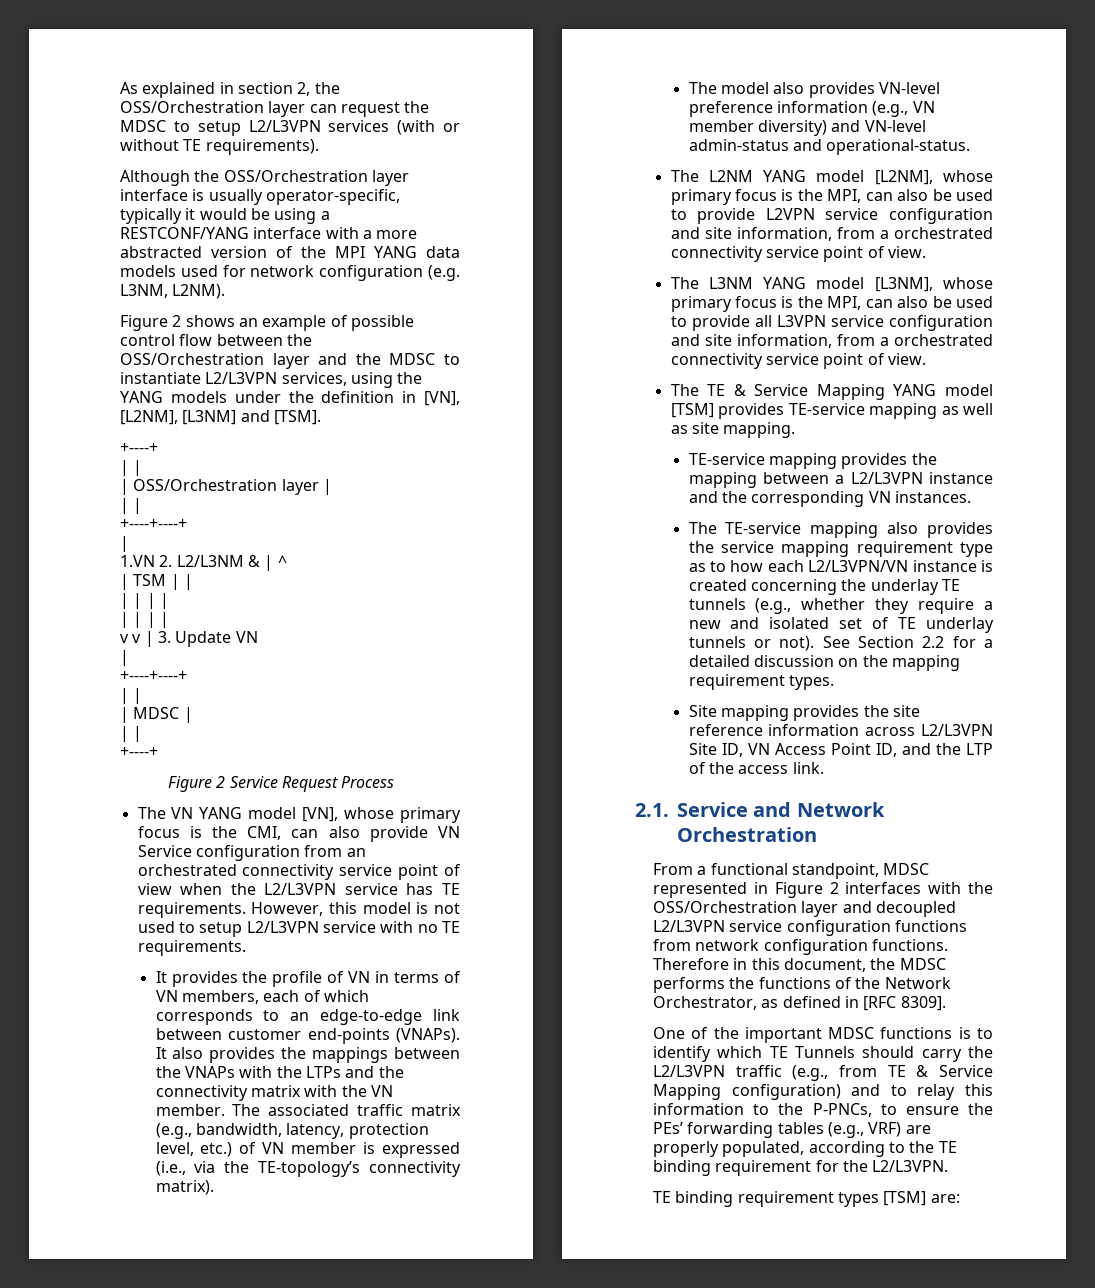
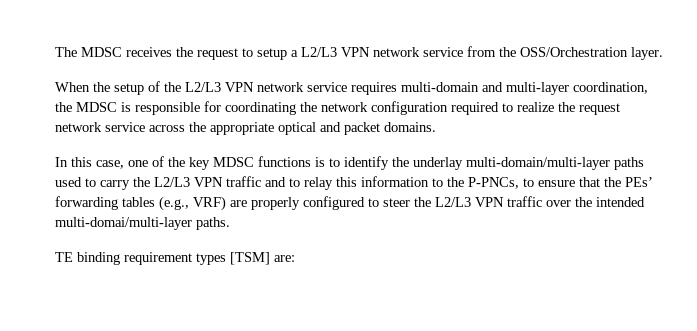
- As explained in section 2, the OSS/Orchestration layer can request the MDSC to setup L2/L3VPN services (with or without TE requirements).
- Although the OSS/Orchestration layer interface is usually operator-specific, typically it would be using a RESTCONF/YANG interface with a more abstracted version of the MPI YANG data models used for network configuration (e.g. L3NM, L2NM).
- Figure 2 shows an example of possible control flow between the OSS/Orchestration layer and the MDSC to instantiate L2/L3VPN services, using the YANG models under the definition in [VN], [L2NM], [L3NM] and [TSM].
- +----+
- | |
- | OSS/Orchestration layer |
- | |
- +----+----+
- |
- 1.VN 2. L2/L3NM & | ^
- | TSM | |
- | | | |
- | | | |
- v v | 3. Update VN
- |
- +----+----+
- | |
- | MDSC |
- | |
- +----+
- Figure 2 Service Request Process
- The VN YANG model [VN], whose primary focus is the CMI, can also provide VN Service configuration from an orchestrated connectivity service point of view when the L2/L3VPN service has TE requirements. However, this model is not used to setup L2/L3VPN service with no TE requirements.
- It provides the profile of VN in terms of VN members, each of which corresponds to an edge-to-edge link between customer end-points (VNAPs). It also provides the mappings between the VNAPs with the LTPs and the connectivity matrix with the VN member. The associated traffic matrix (e.g., bandwidth, latency, protection level, etc.) of VN member is expressed (i.e., via the TE-topology’s connectivity matrix).
- The model also provides VN-level preference information (e.g., VN member diversity) and VN-level admin-status and operational-status.
- The L2NM YANG model [L2NM], whose primary focus is the MPI, can also be used to provide L2VPN service configuration and site information, from a orchestrated connectivity service point of view.
- The L3NM YANG model [L3NM], whose primary focus is the MPI, can also be used to provide all L3VPN service configuration and site information, from a orchestrated connectivity service point of view.
- The TE & Service Mapping YANG model [TSM] provides TE-service mapping as well as site mapping.
- TE-service mapping provides the mapping between a L2/L3VPN instance and the corresponding VN instances.
- The TE-service mapping also provides the service mapping requirement type as to how each L2/L3VPN/VN instance is created concerning the underlay TE tunnels (e.g., whether they require a new and isolated set of TE underlay tunnels or not). See Section 2.2 for a detailed discussion on the mapping requirement types.
- Site mapping provides the site reference information across L2/L3VPN Site ID, VN Access Point ID, and the LTP of the access link.
- 2.1. Service and Network Orchestration
- From a functional standpoint, MDSC represented in Figure 2 interfaces with the OSS/Orchestration layer and decoupled L2/L3VPN service configuration functions from network configuration functions. Therefore in this document, the MDSC performs the functions of the Network Orchestrator, as defined in [RFC 8309].
- One of the important MDSC functions is to identify which TE Tunnels should carry the L2/L3VPN traffic (e.g., from TE & Service Mapping configuration) and to relay this information to the P-PNCs, to ensure the PEs’ forwarding tables (e.g., VRF) are properly populated, according to the TE binding requirement for the L2/L3VPN.
+ The MDSC receives the request to setup a L2/L3 VPN network service from the OSS/Orchestration layer.
+ When the setup of the L2/L3 VPN network service requires multi-domain and multi-layer coordination, the MDSC is responsible for coordinating the network configuration required to realize the request network service across the appropriate optical and packet domains.
+ In this case, one of the key MDSC functions is to identify the underlay multi-domain/multi-layer paths used to carry the L2/L3 VPN traffic and to relay this information to the P-PNCs, to ensure that the PEs’ forwarding tables (e.g., VRF) are properly configured to steer the L2/L3 VPN traffic over the intended multi-domai/multi-layer paths.

